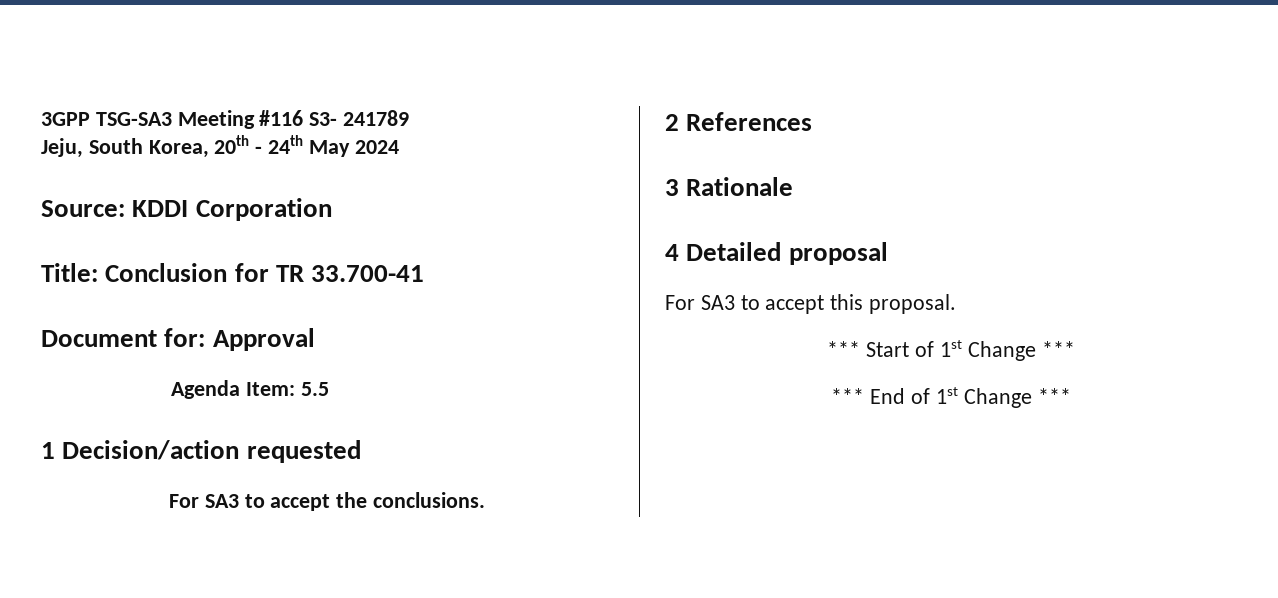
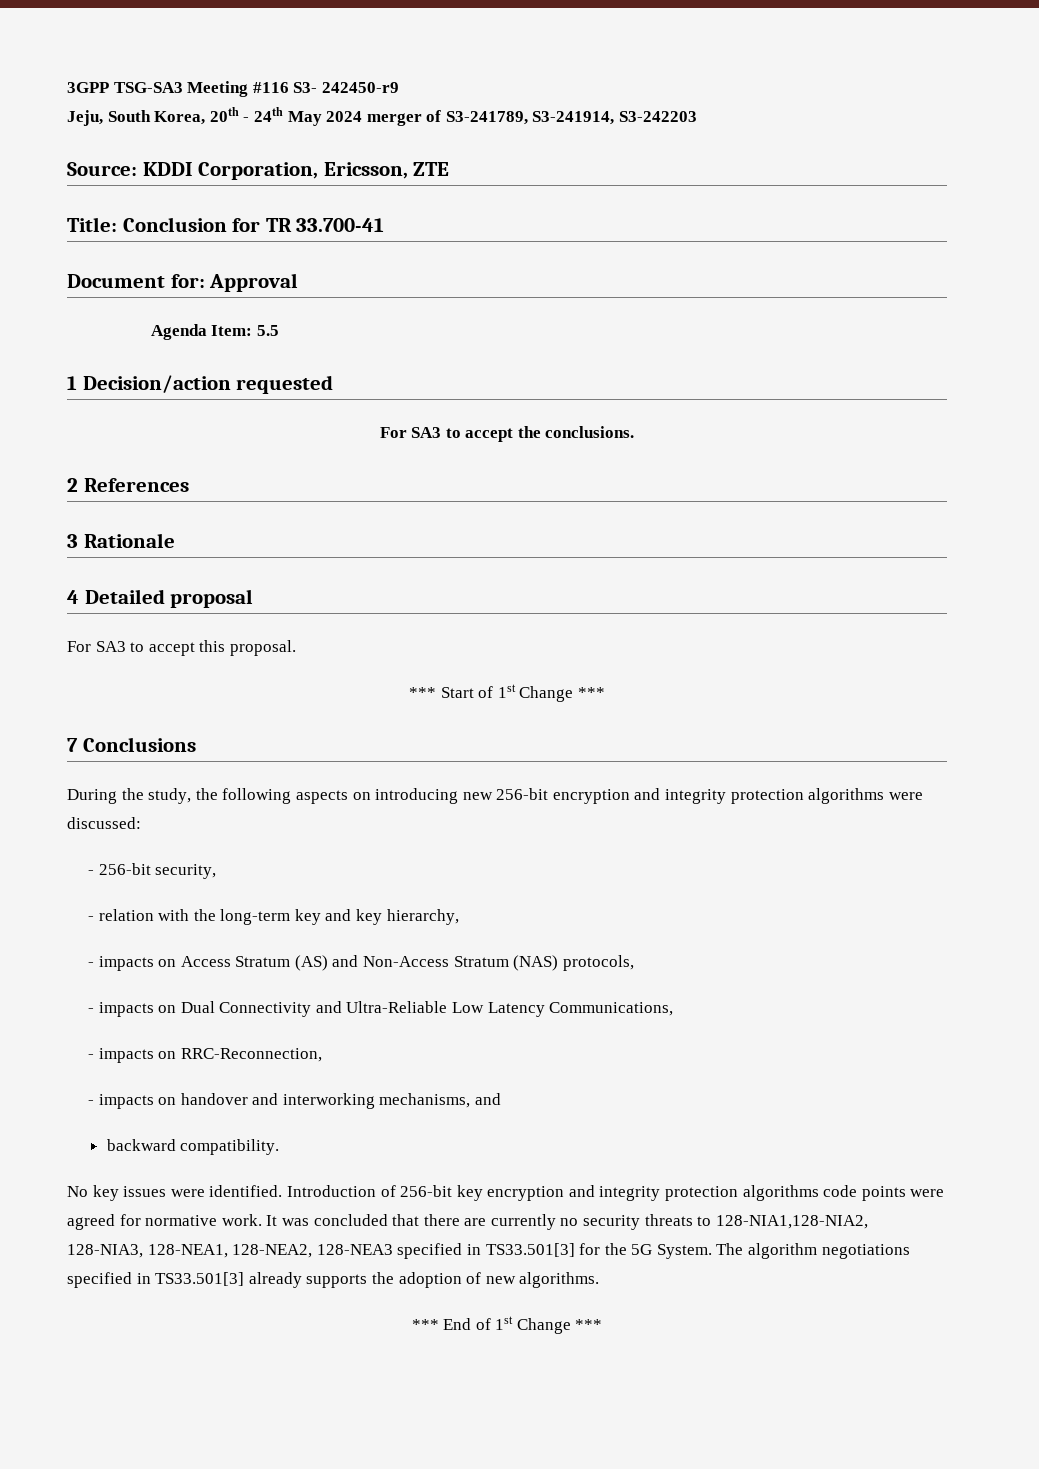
- 3GPP TSG-SA3 Meeting #116 S3- 241789
+ 3GPP TSG-SA3 Meeting #116 S3- 242450-r9
- Jeju, South Korea, 20th - 24th May 2024
+ Jeju, South Korea, 20th - 24th May 2024 merger of S3-241789, S3-241914, S3-242203
- Source: KDDI Corporation
+ Source: KDDI Corporation, Ericsson, ZTE
+ 7 Conclusions
+ During the study, the following aspects on introducing new 256-bit encryption and integrity protection algorithms were discussed:
+ - 256-bit security,
+ - relation with the long-term key and key hierarchy,
+ - impacts on Access Stratum (AS) and Non-Access Stratum (NAS) protocols,
+ - impacts on Dual Connectivity and Ultra-Reliable Low Latency Communications,
+ - impacts on RRC-Reconnection,
+ - impacts on handover and interworking mechanisms, and
+ backward compatibility.
+ No key issues were identified. Introduction of 256-bit key encryption and integrity protection algorithms code points were agreed for normative work. It was concluded that there are currently no security threats to 128-NIA1,128-NIA2, 128-NIA3, 128-NEA1, 128-NEA2, 128-NEA3 specified in TS33.501[3] for the 5G System. The algorithm negotiations specified in TS33.501[3] already supports the adoption of new algorithms.

